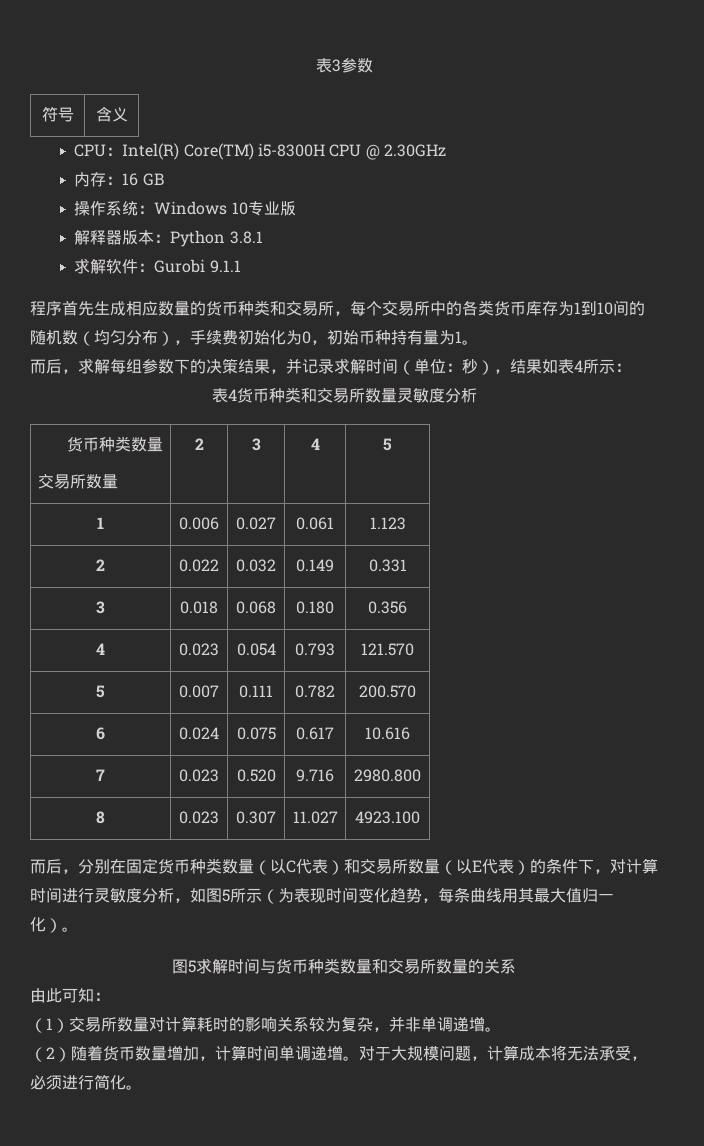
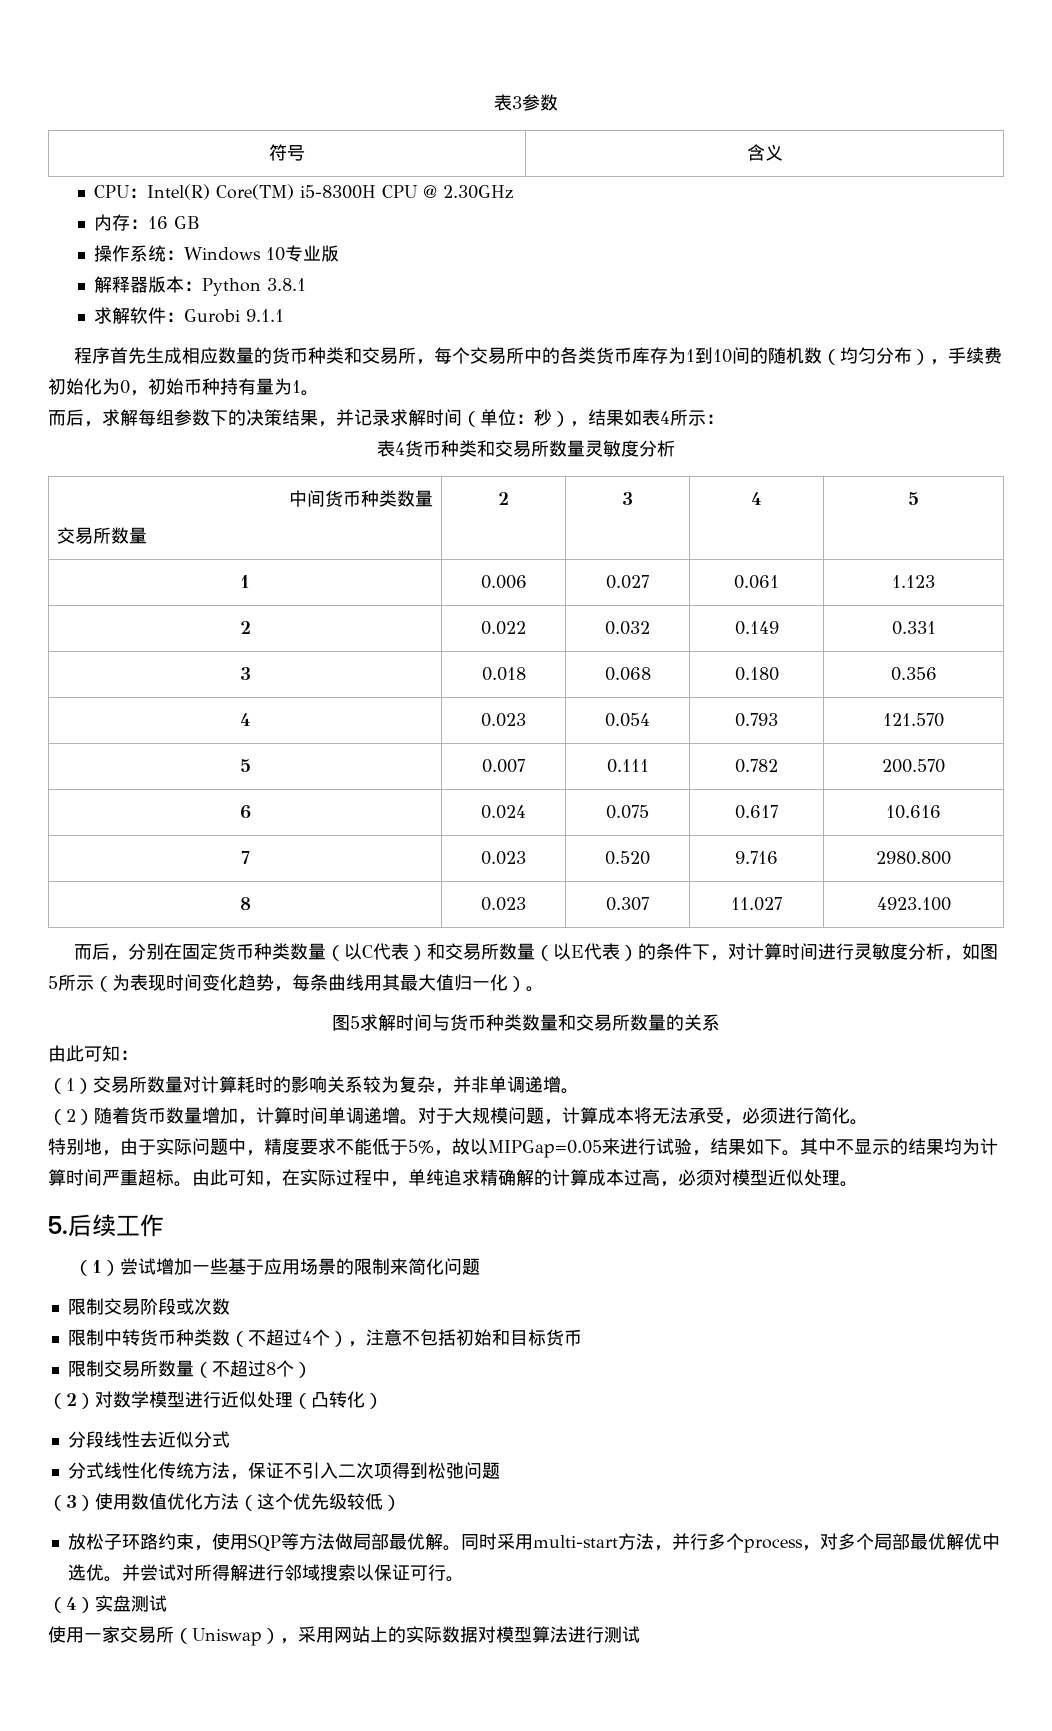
  表4货币种类和交易所数量灵敏度分析
- 货币种类数量
+ 中间货币种类数量
+ 特别地，由于实际问题中，精度要求不能低于5%，故以MIPGap=0.05来进行试验，结果如下。其中不显示的结果均为计算时间严重超标。由此可知，在实际过程中，单纯追求精确解的计算成本过高，必须对模型近似处理。
+ 5.后续工作
+ （1）尝试增加一些基于应用场景的限制来简化问题
+ 限制交易阶段或次数
+ 限制中转货币种类数（不超过4个），注意不包括初始和目标货币
+ 限制交易所数量（不超过8个）
+ （2）对数学模型进行近似处理（凸转化）
+ 分段线性去近似分式
+ 分式线性化传统方法，保证不引入二次项得到松弛问题
+ （3）使用数值优化方法（这个优先级较低）
+ 放松子环路约束，使用SQP等方法做局部最优解。同时采用multi-start方法，并行多个process，对多个局部最优解优中选优。并尝试对所得解进行邻域搜索以保证可行。
+ （4）实盘测试
+ 使用一家交易所（Uniswap），采用网站上的实际数据对模型算法进行测试

